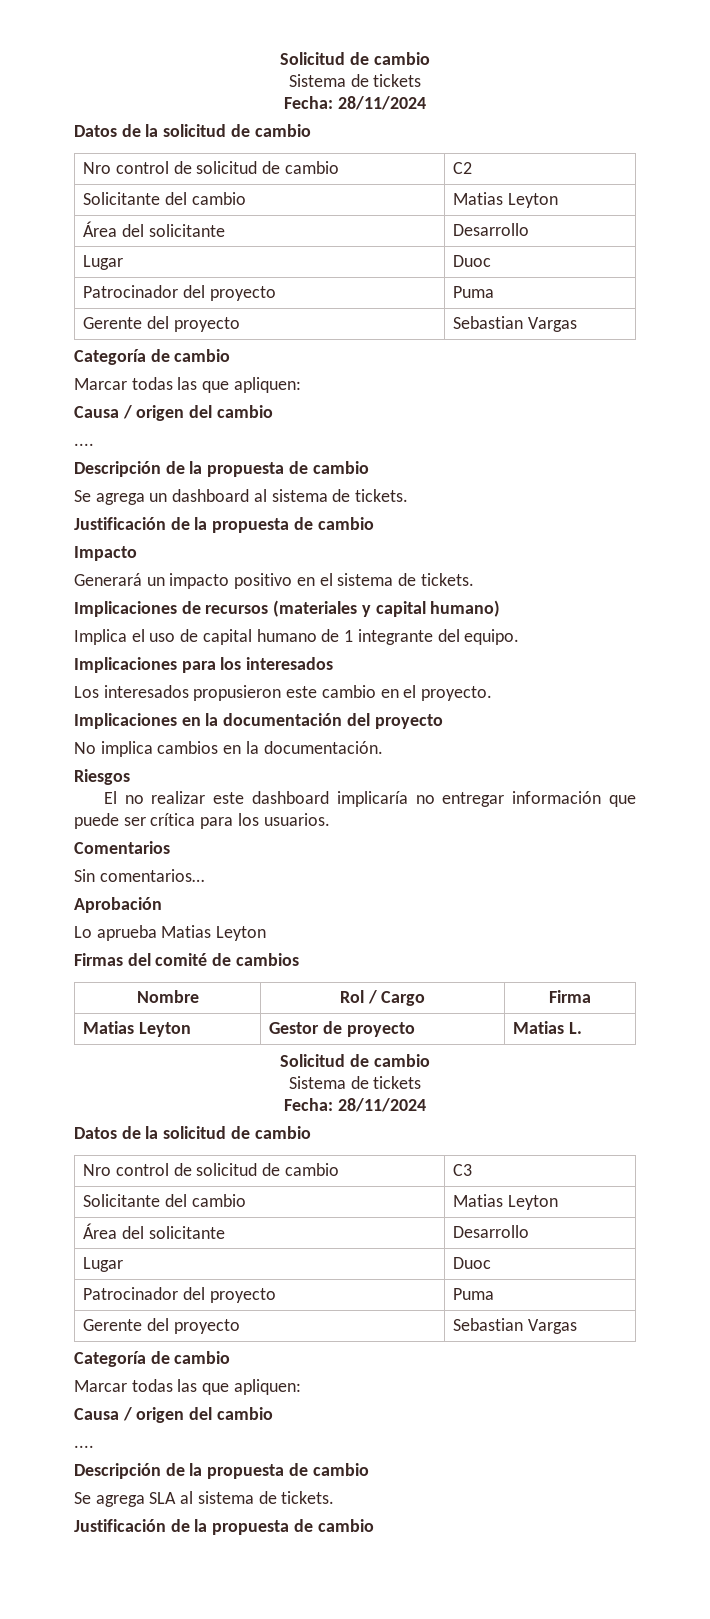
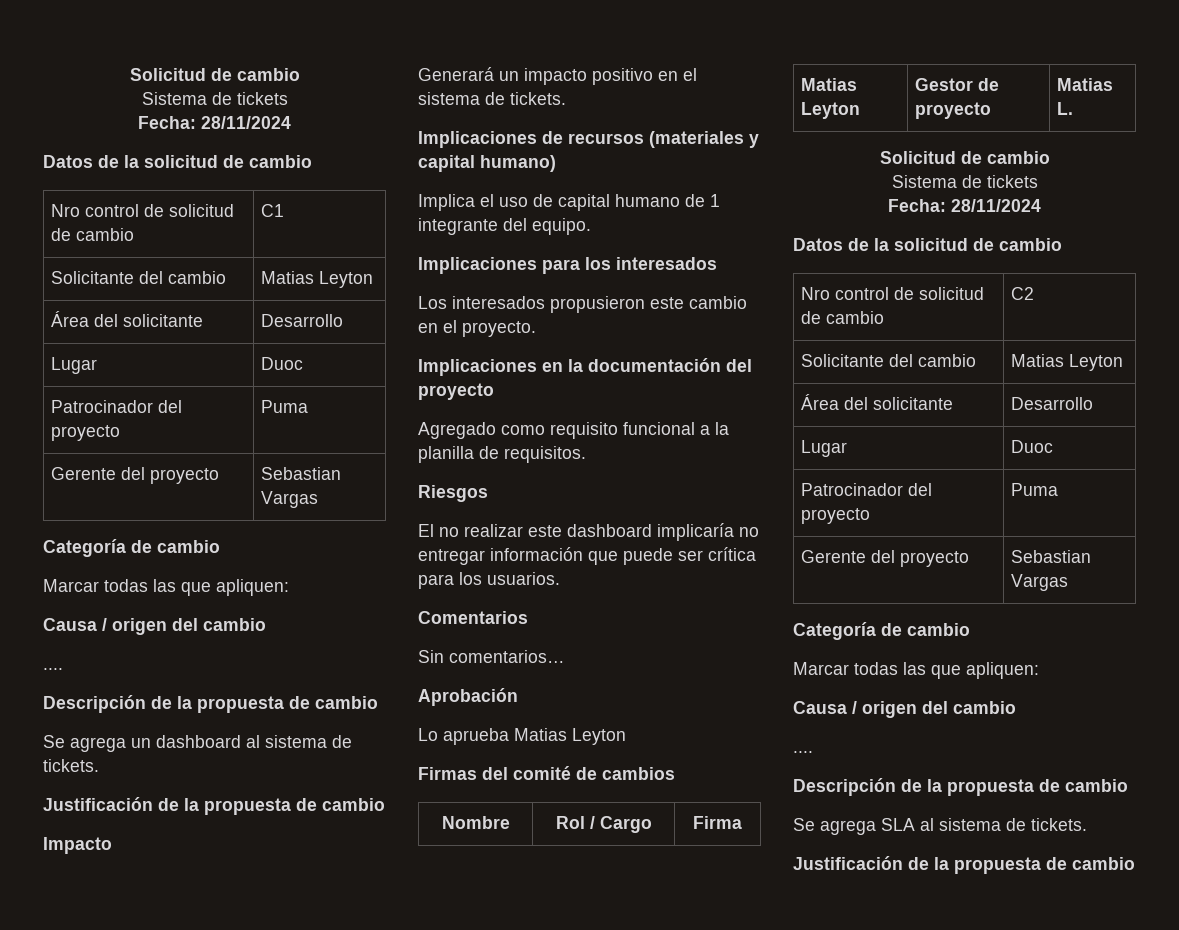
- Nro control de solicitud de cambio | C2
+ Nro control de solicitud de cambio | C1
- No implica cambios en la documentación.
+ Agregado como requisito funcional a la planilla de requisitos.
- Nro control de solicitud de cambio | C3
+ Nro control de solicitud de cambio | C2

